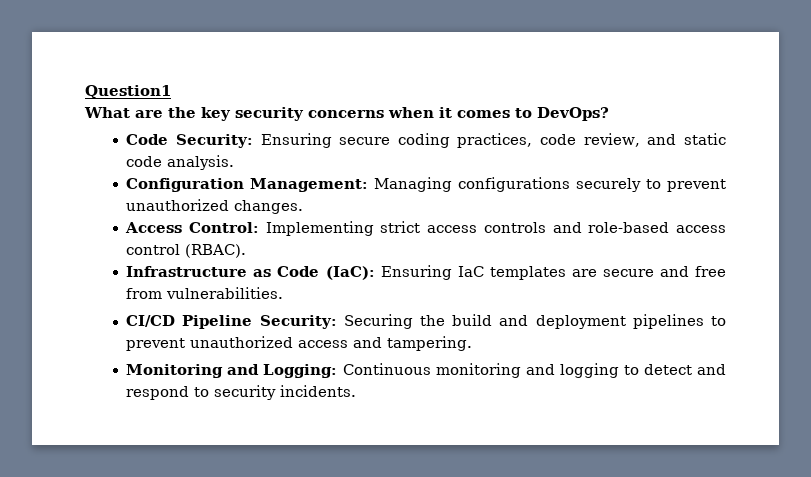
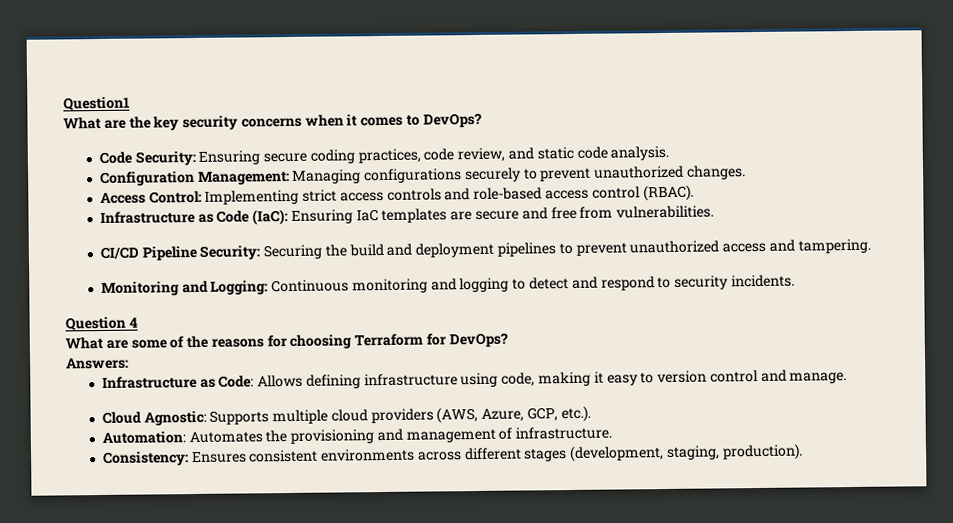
+ Question 4
+ What are some of the reasons for choosing Terraform for DevOps?
+ Answers:
+ Infrastructure as Code: Allows defining infrastructure using code, making it easy to version control and manage.
+ Cloud Agnostic: Supports multiple cloud providers (AWS, Azure, GCP, etc.).
+ Automation: Automates the provisioning and management of infrastructure.
+ Consistency: Ensures consistent environments across different stages (development, staging, production).

